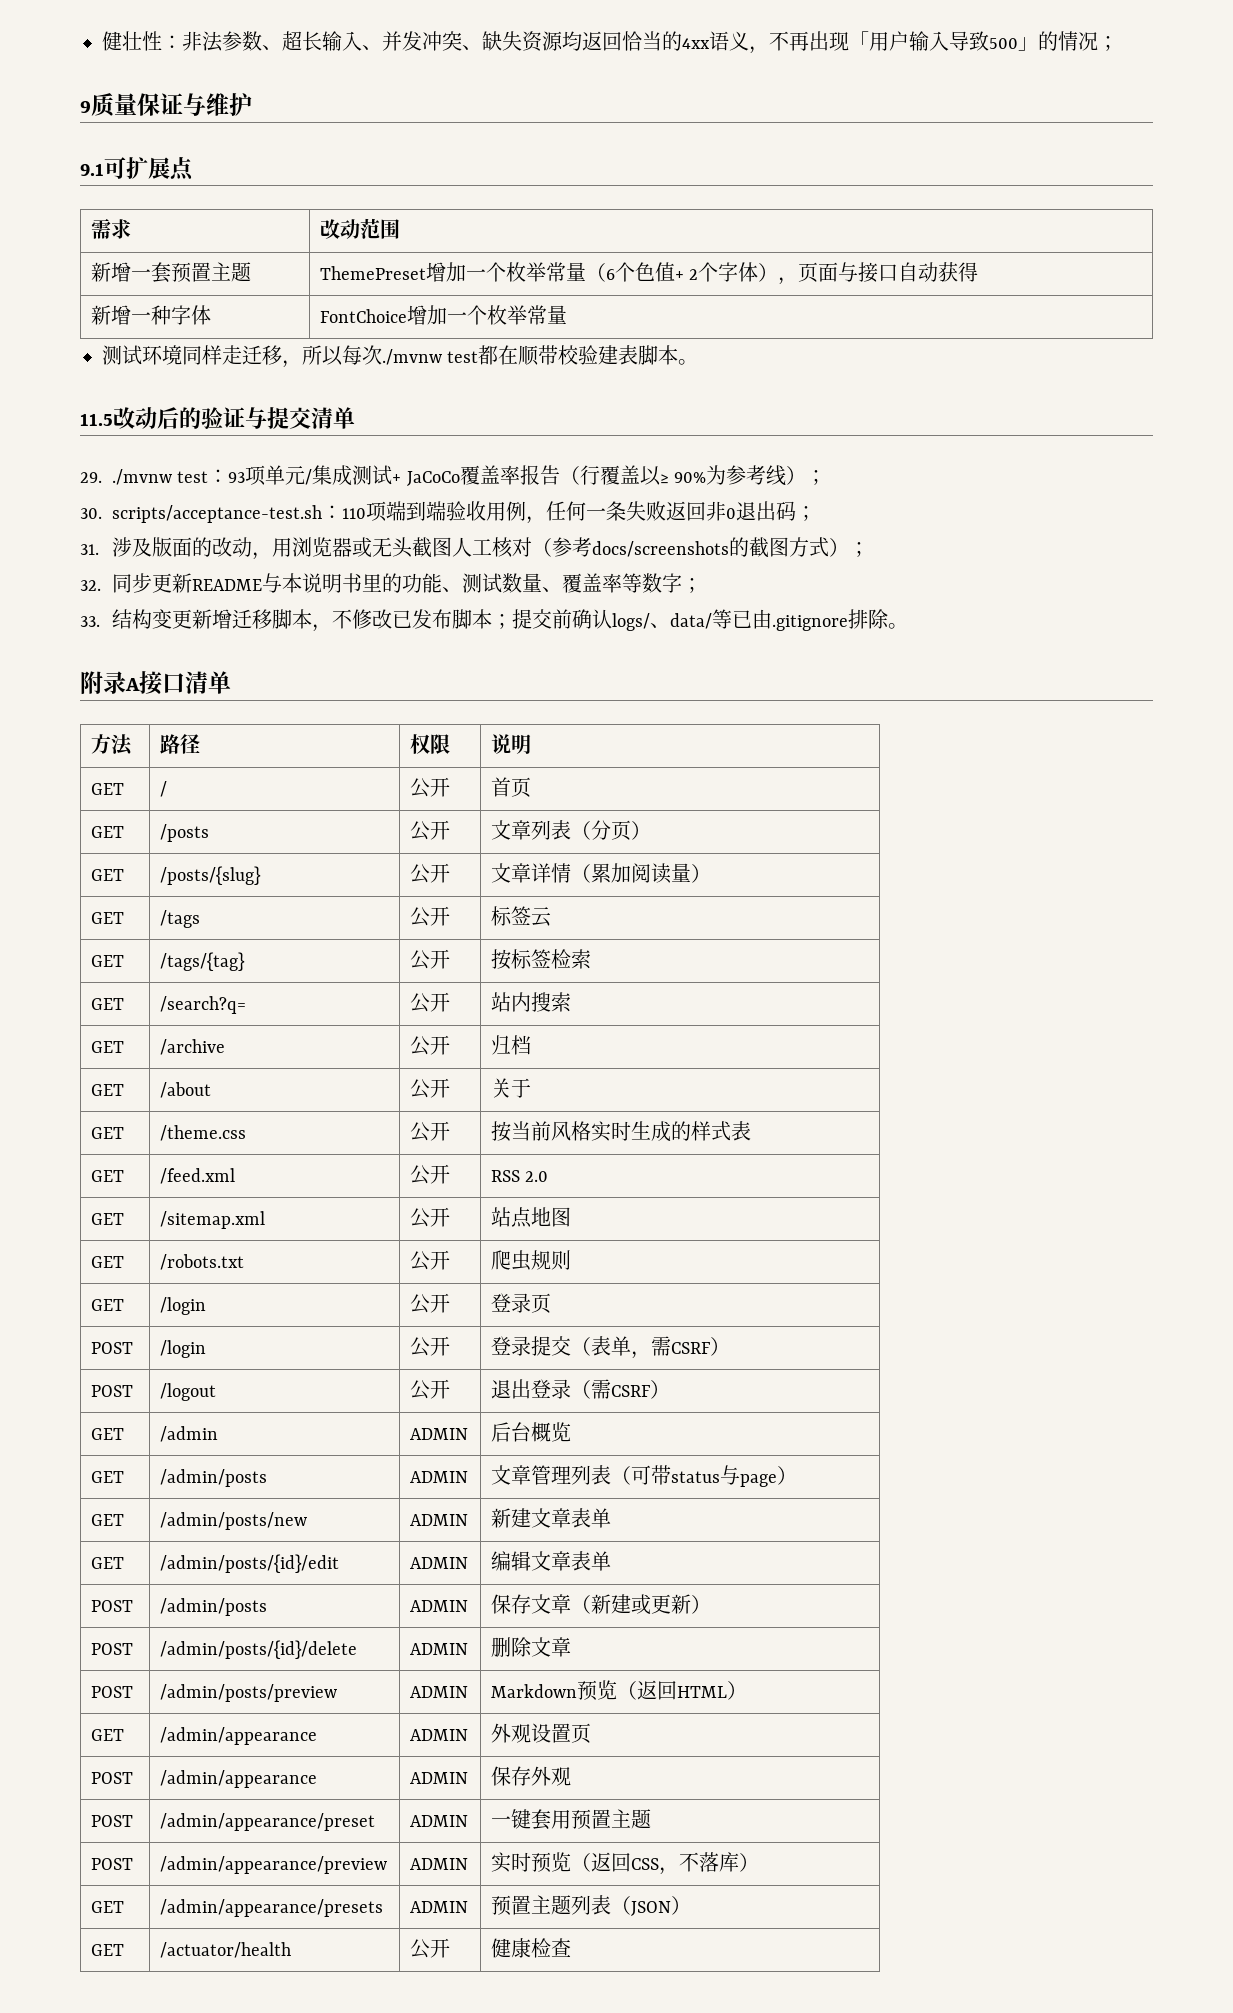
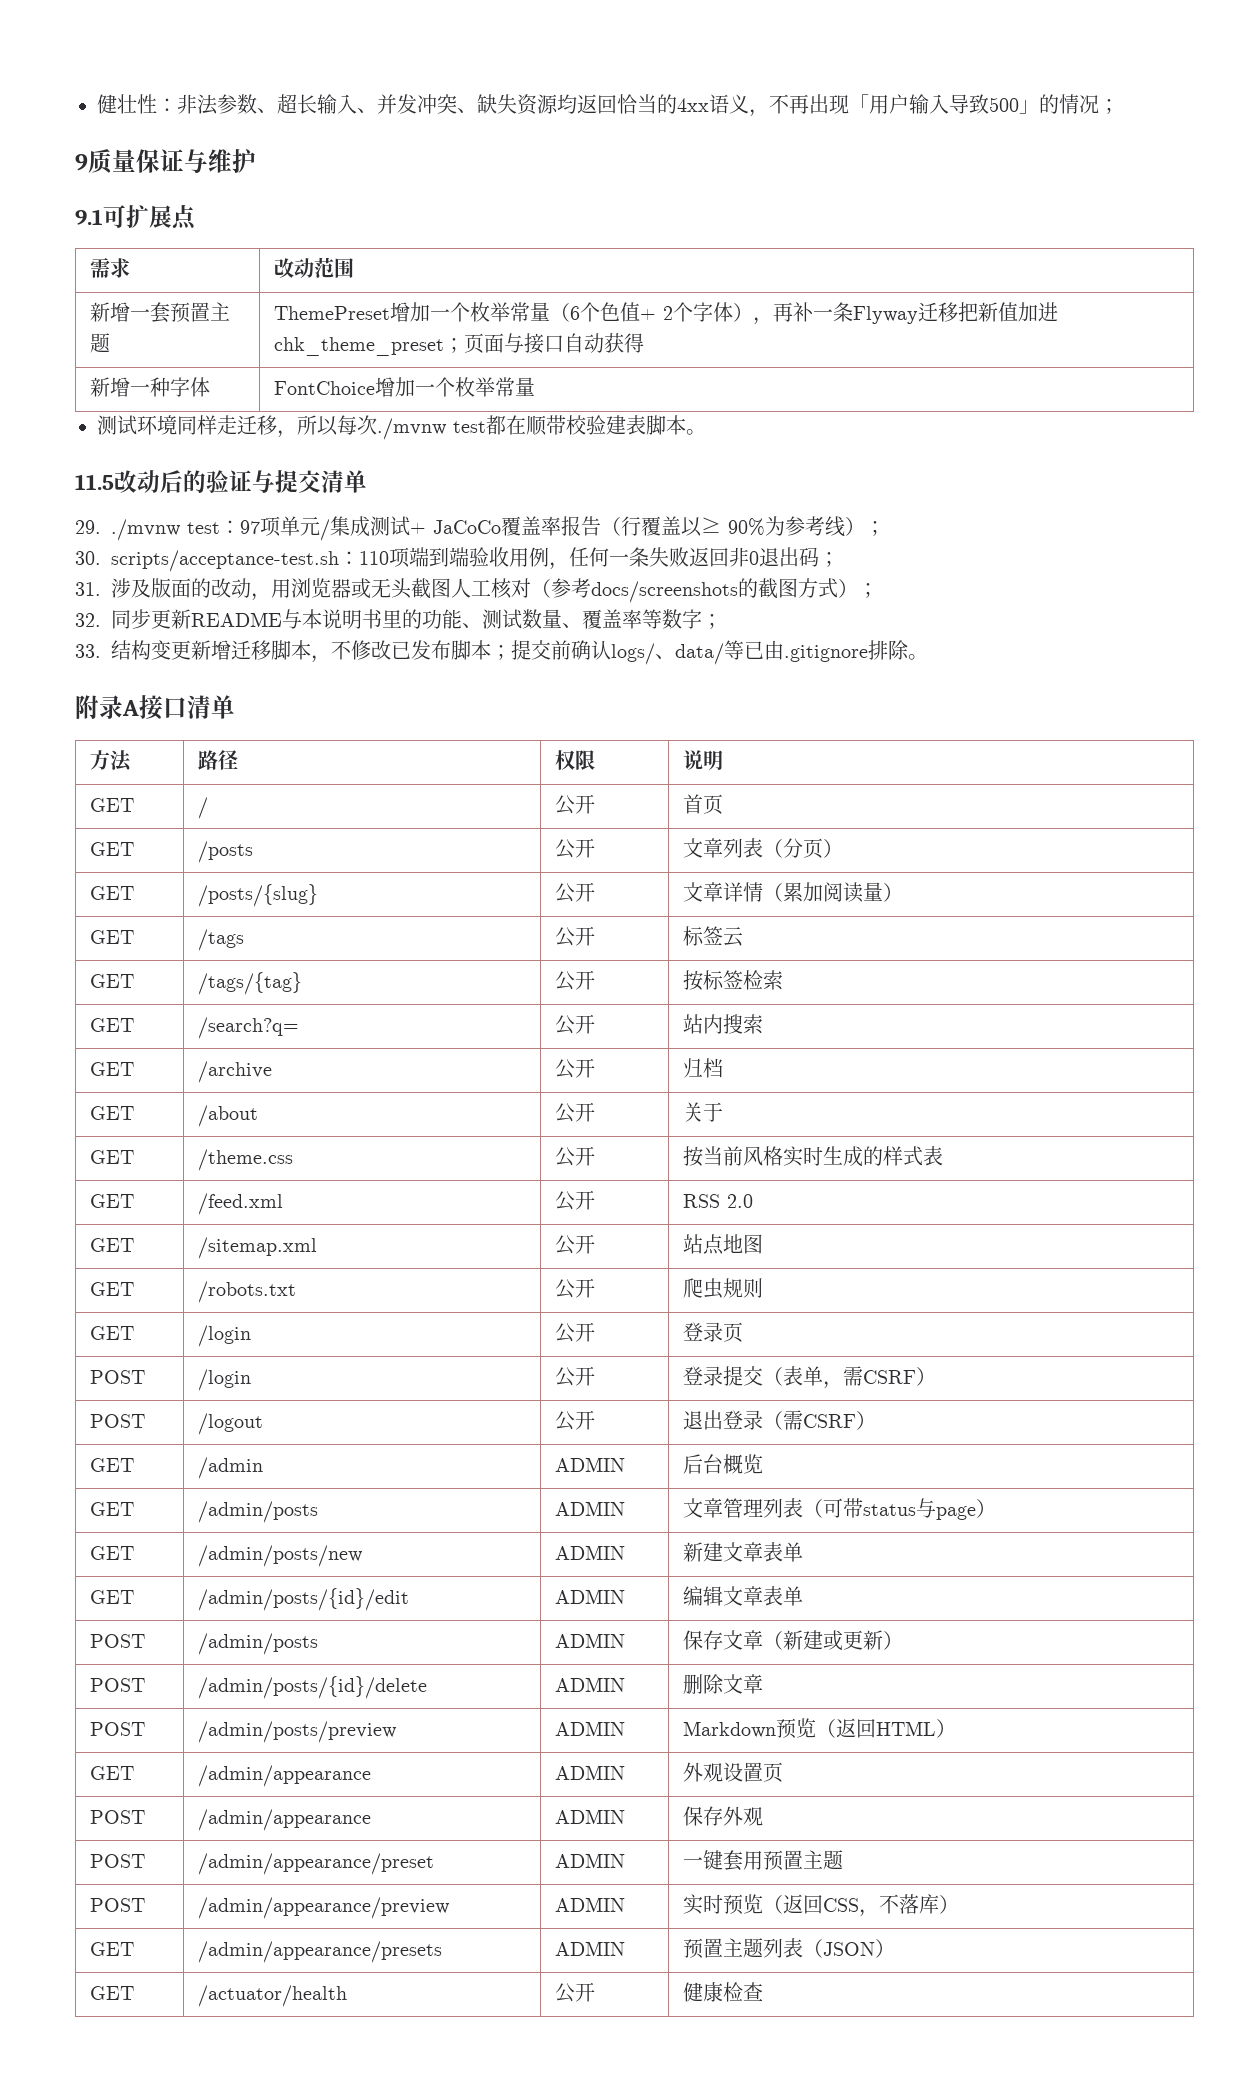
- 新增一套预置主题 | ThemePreset增加一个枚举常量（6个色值+ 2个字体），页面与接口自动获得
+ 新增一套预置主题 | ThemePreset增加一个枚举常量（6个色值+ 2个字体），再补一条Flyway迁移把新值加进chk_theme_preset；页面与接口自动获得
- 29. ./mvnw test：93项单元/集成测试+ JaCoCo覆盖率报告（行覆盖以≥ 90%为参考线）；
+ 29. ./mvnw test：97项单元/集成测试+ JaCoCo覆盖率报告（行覆盖以≥ 90%为参考线）；

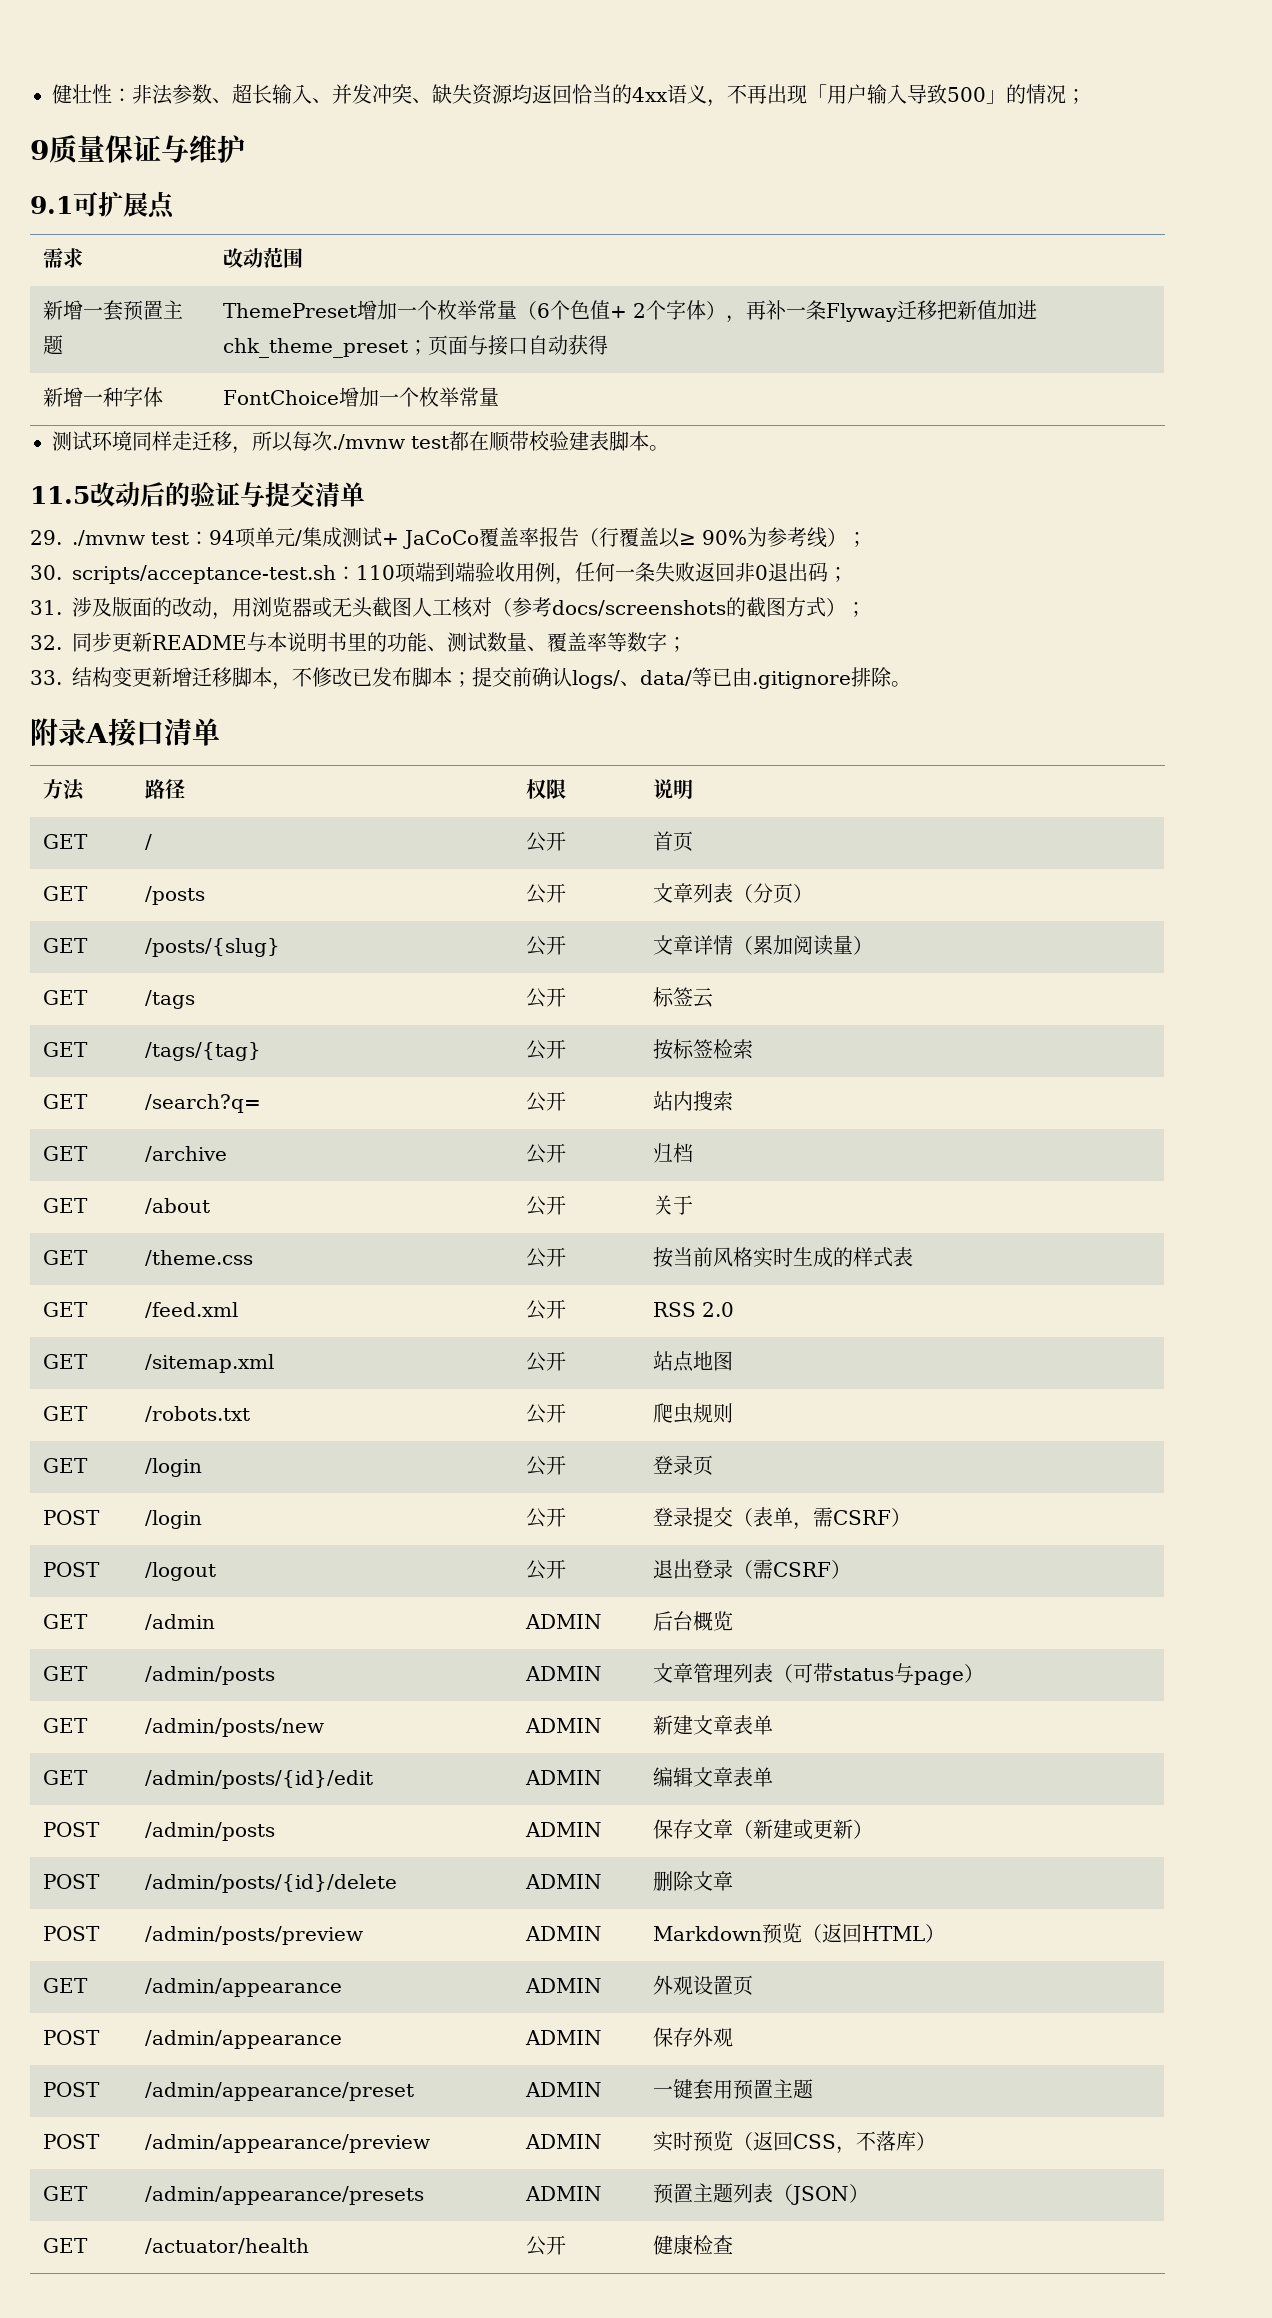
- 29. ./mvnw test：97项单元/集成测试+ JaCoCo覆盖率报告（行覆盖以≥ 90%为参考线）；
+ 29. ./mvnw test：94项单元/集成测试+ JaCoCo覆盖率报告（行覆盖以≥ 90%为参考线）；

